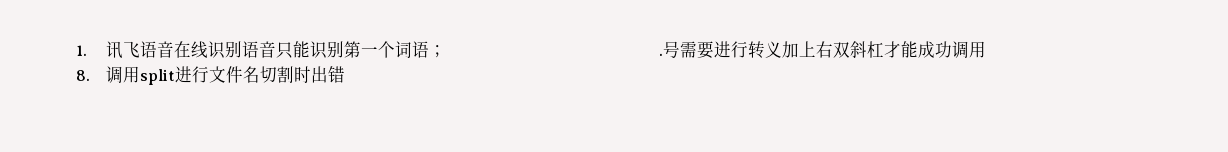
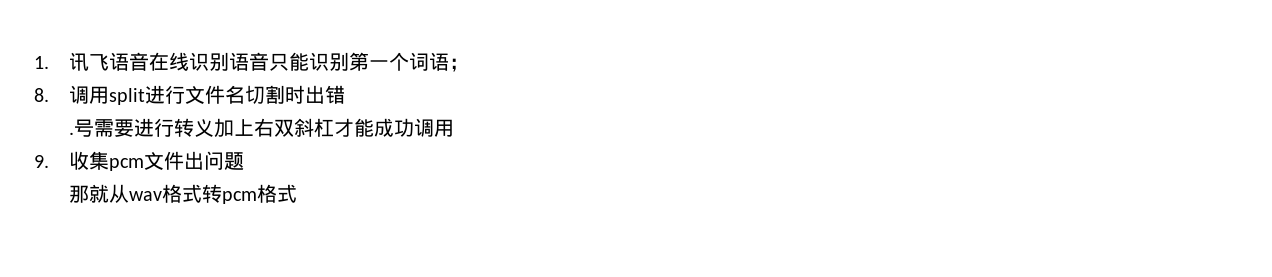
+ 9.收集pcm文件出问题
+ 那就从wav格式转pcm格式

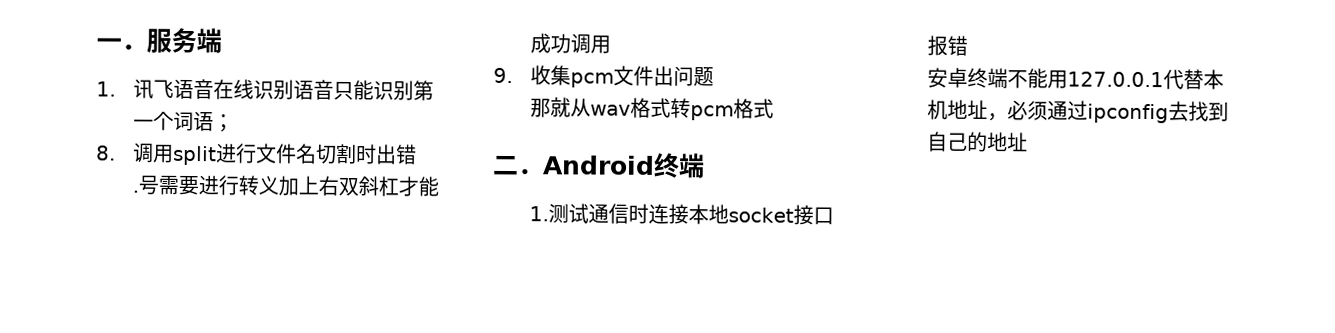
+ 一．服务端
+ 二．Android终端
+ 1.测试通信时连接本地socket接口报错
+ 安卓终端不能用127.0.0.1代替本机地址，必须通过ipconfig去找到自己的地址

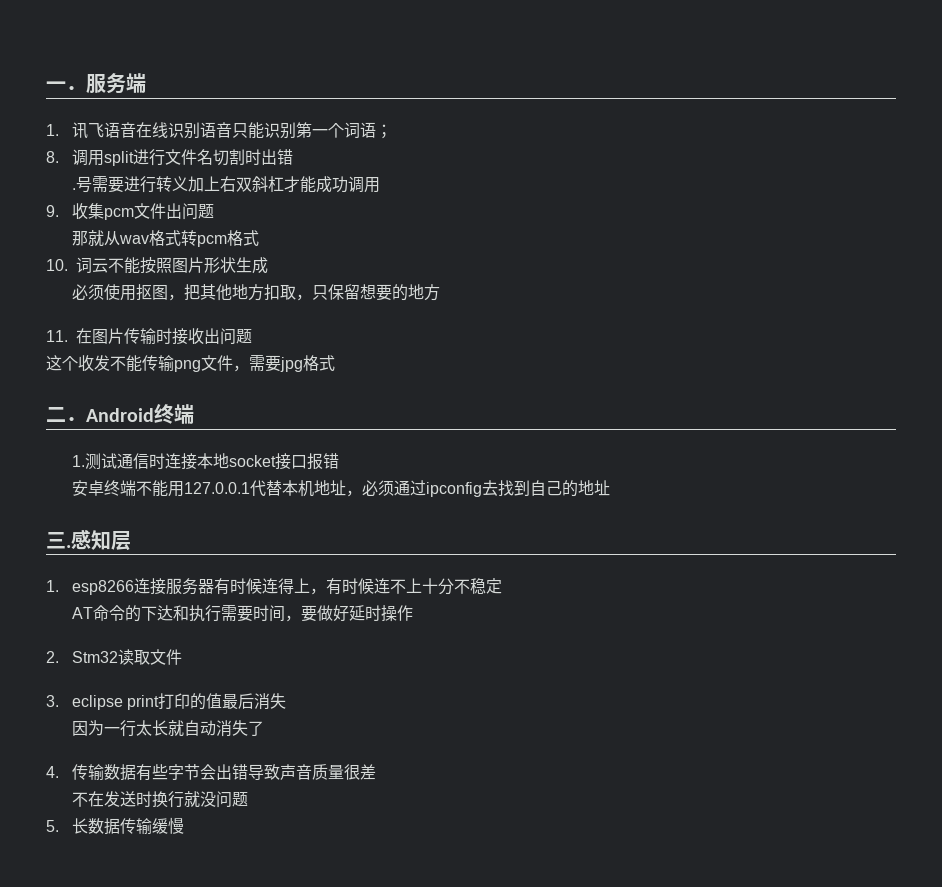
+ 10.词云不能按照图片形状生成
+ 必须使用抠图，把其他地方扣取，只保留想要的地方
+ 11.在图片传输时接收出问题
+ 这个收发不能传输png文件，需要jpg格式
+ 三.感知层
+ 1. esp8266连接服务器有时候连得上，有时候连不上十分不稳定
+ AT命令的下达和执行需要时间，要做好延时操作
+ 2. Stm32读取文件
+ 3. eclipse print打印的值最后消失
+ 因为一行太长就自动消失了
+ 4.传输数据有些字节会出错导致声音质量很差
+ 不在发送时换行就没问题
+ 5.长数据传输缓慢

